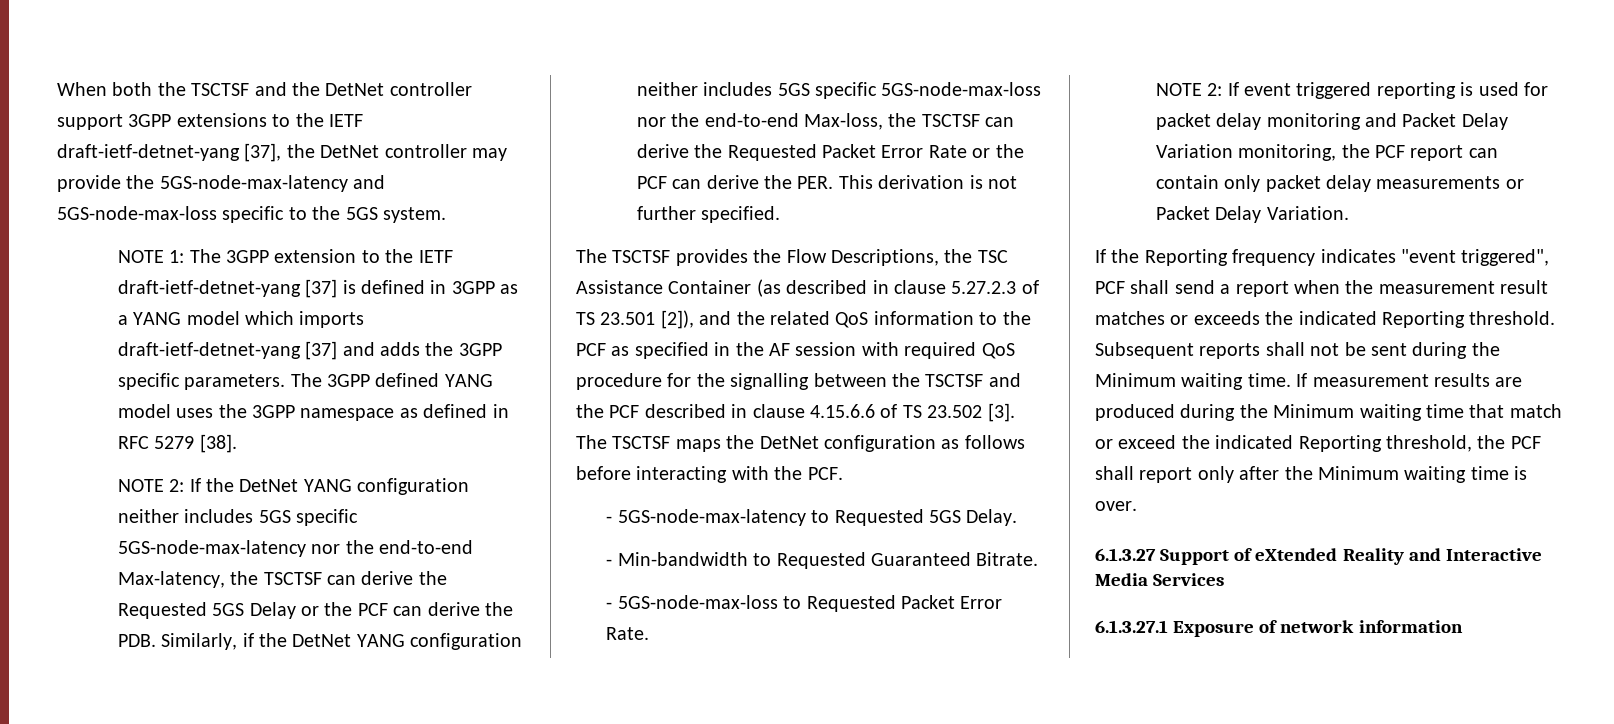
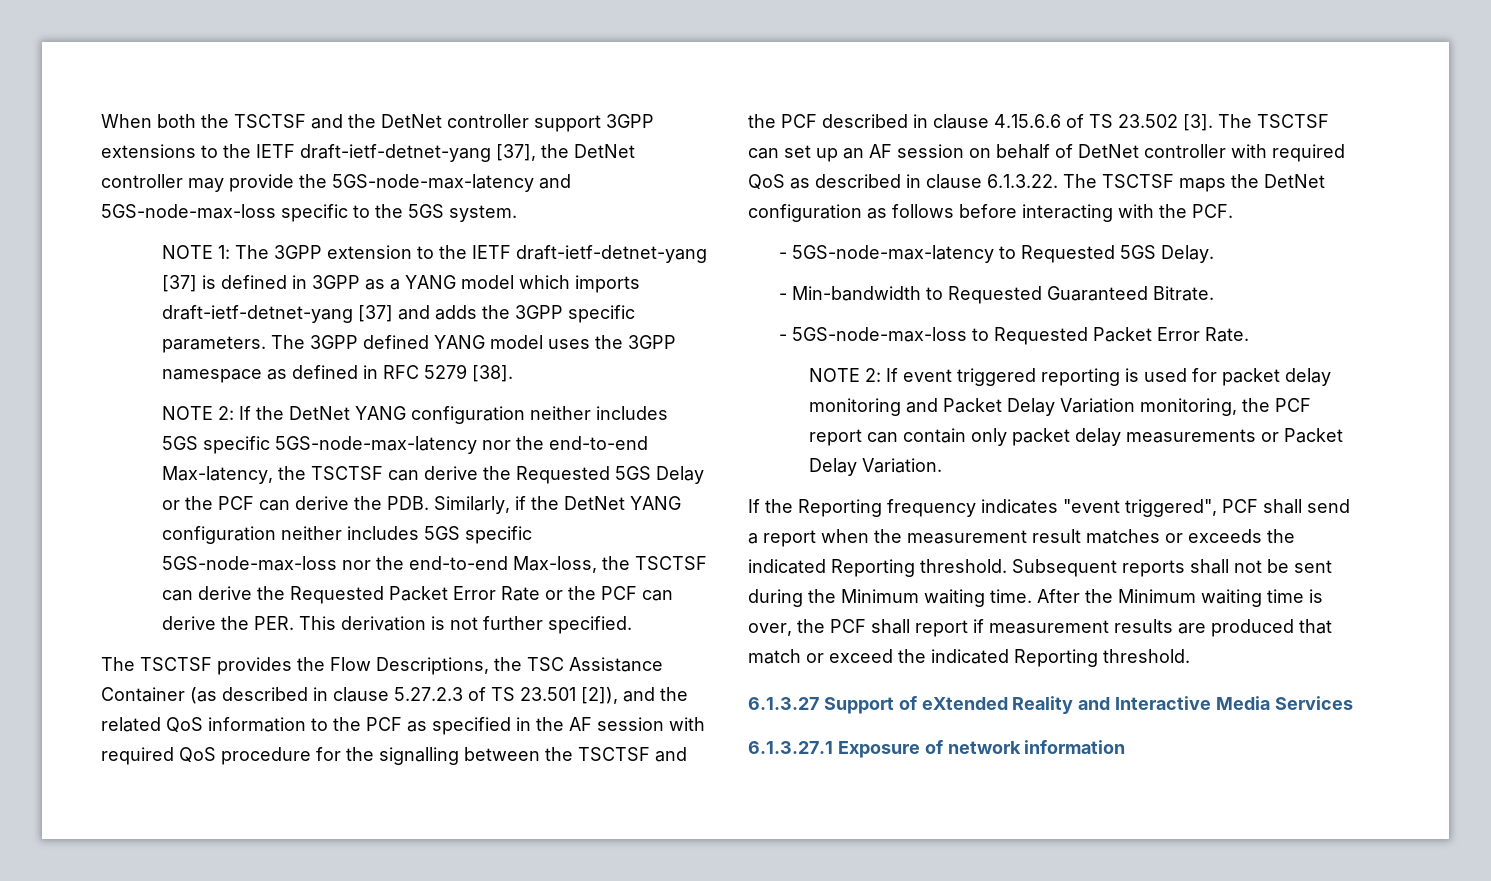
- The TSCTSF maps the DetNet configuration as follows before interacting with the PCF.
+ The TSCTSF can set up an AF session on behalf of DetNet controller with required QoS as described in clause 6.1.3.22. The TSCTSF maps the DetNet configuration as follows before interacting with the PCF.
- If measurement results are produced during the Minimum waiting time that match or exceed the indicated Reporting threshold, the PCF shall report only after the Minimum waiting time is over.
+ After the Minimum waiting time is over, the PCF shall report if measurement results are produced that match or exceed the indicated Reporting threshold.

